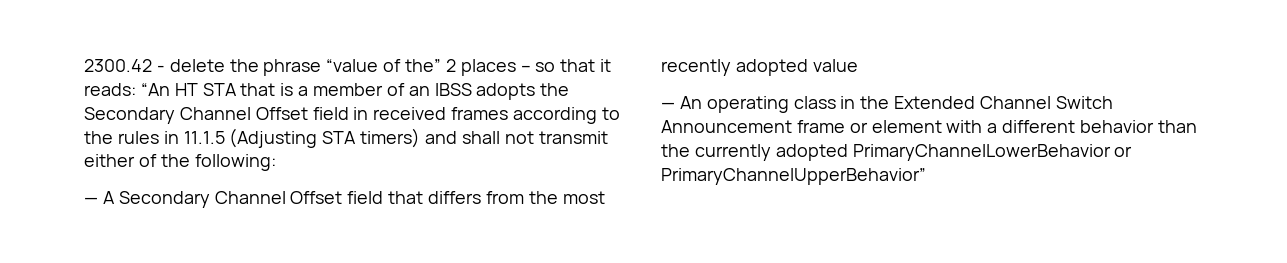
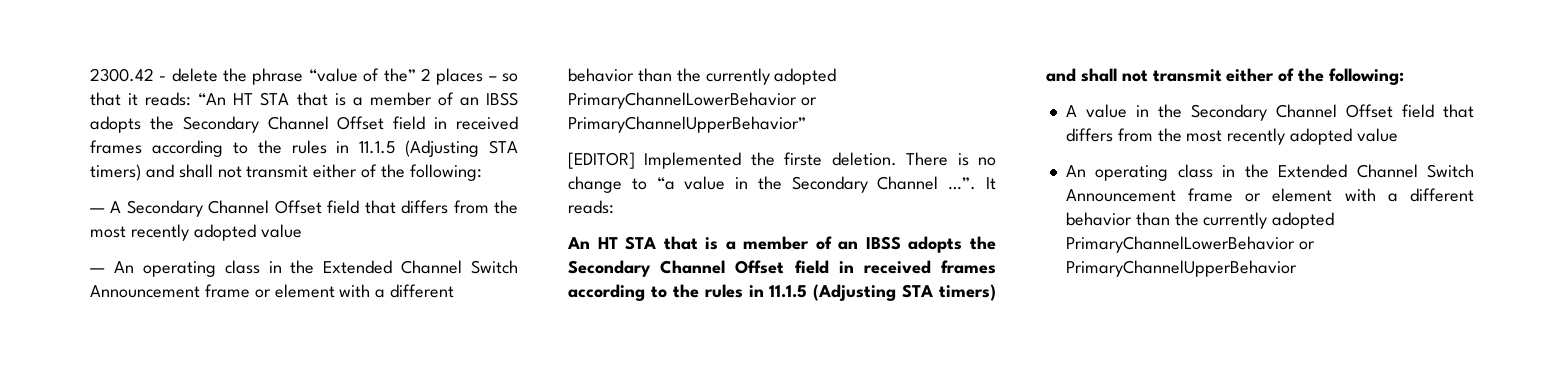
+ [EDITOR] Implemented the firste deletion. There is no change to “a value in the Secondary Channel …”. It reads:
+ An HT STA that is a member of an IBSS adopts the Secondary Channel Offset field in received frames according to the rules in 11.1.5 (Adjusting STA timers) and shall not transmit either of the following:
+ A value in the Secondary Channel Offset field that differs from the most recently adopted value
+ An operating class in the Extended Channel Switch Announcement frame or element with a different behavior than the currently adopted PrimaryChannelLowerBehavior or PrimaryChannelUpperBehavior

